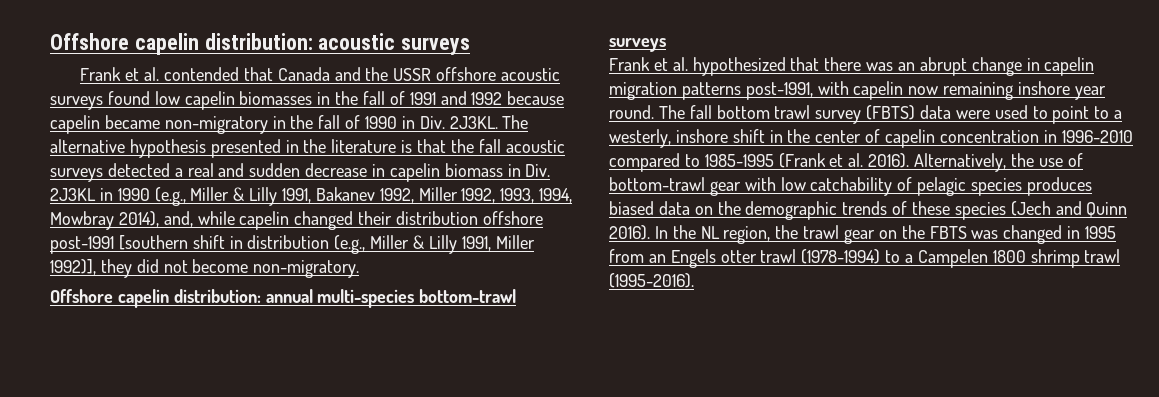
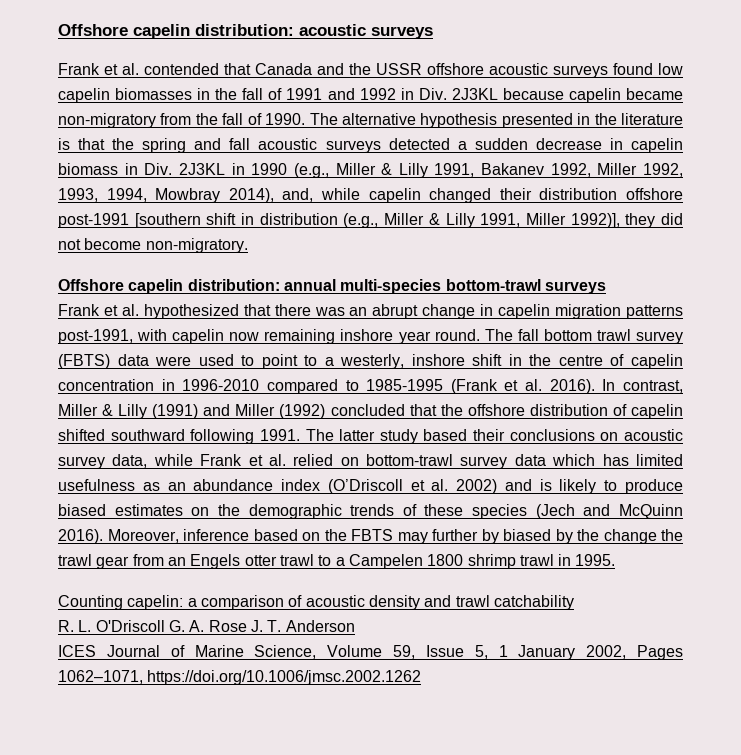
- Frank et al. contended that Canada and the USSR offshore acoustic surveys found low capelin biomasses in the fall of 1991 and 1992 because capelin became non-migratory in the fall of 1990 in Div. 2J3KL.
+ Frank et al. contended that Canada and the USSR offshore acoustic surveys found low capelin biomasses in the fall of 1991 and 1992 in Div. 2J3KL because capelin became non-migratory from the fall of 1990.
- The alternative hypothesis presented in the literature is that the fall acoustic surveys detected a real and sudden decrease in capelin biomass in Div. 2J3KL in 1990 (e.g., Miller & Lilly 1991, Bakanev 1992, Miller 1992, 1993, 1994, Mowbray 2014), and, while capelin changed their distribution offshore post-1991 [southern shift in distribution (e.g., Miller & Lilly 1991, Miller 1992)], they did not become non-migratory.
+ The alternative hypothesis presented in the literature is that the spring and fall acoustic surveys detected a sudden decrease in capelin biomass in Div. 2J3KL in 1990 (e.g., Miller & Lilly 1991, Bakanev 1992, Miller 1992, 1993, 1994, Mowbray 2014), and, while capelin changed their distribution offshore post-1991 [southern shift in distribution (e.g., Miller & Lilly 1991, Miller 1992)], they did not become non-migratory.
- The fall bottom trawl survey (FBTS) data were used to point to a westerly, inshore shift in the center of capelin concentration in 1996-2010 compared to 1985-1995 (Frank et al. 2016).
+ The fall bottom trawl survey (FBTS) data were used to point to a westerly, inshore shift in the centre of capelin concentration in 1996-2010 compared to 1985-1995 (Frank et al. 2016).
- Alternatively, the use of bottom-trawl gear with low catchability of pelagic species produces biased data on the demographic trends of these species (Jech and Quinn 2016). In the NL region, the trawl gear on the FBTS was changed in 1995 from an Engels otter trawl (1978-1994) to a Campelen 1800 shrimp trawl (1995-2016).
+ In contrast, Miller & Lilly (1991) and Miller (1992) concluded that the offshore distribution of capelin shifted southward following 1991. The latter study based their conclusions on acoustic survey data, while Frank et al. relied on bottom-trawl survey data which has limited usefulness as an abundance index (O’Driscoll et al. 2002) and is likely to produce biased estimates on the demographic trends of these species (Jech and McQuinn 2016). Moreover, inference based on the FBTS may further by biased by the change the trawl gear from an Engels otter trawl to a Campelen 1800 shrimp trawl in 1995.
+ Counting capelin: a comparison of acoustic density and trawl catchability
+ R. L. O'Driscoll G. A. Rose J. T. Anderson
+ ICES Journal of Marine Science, Volume 59, Issue 5, 1 January 2002, Pages 1062–1071, https://doi.org/10.1006/jmsc.2002.1262

